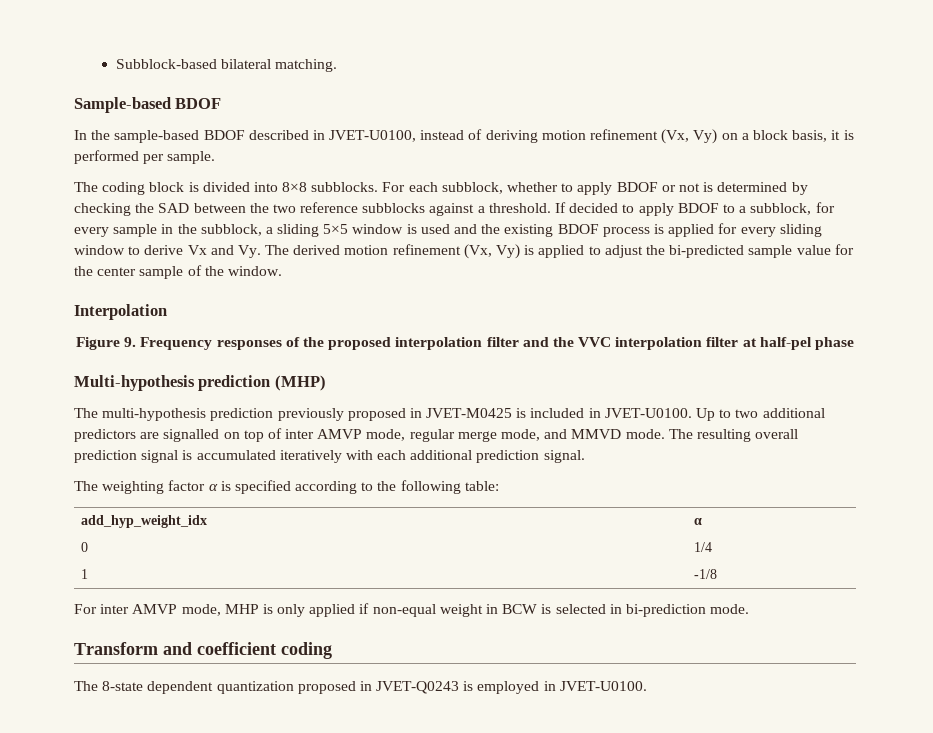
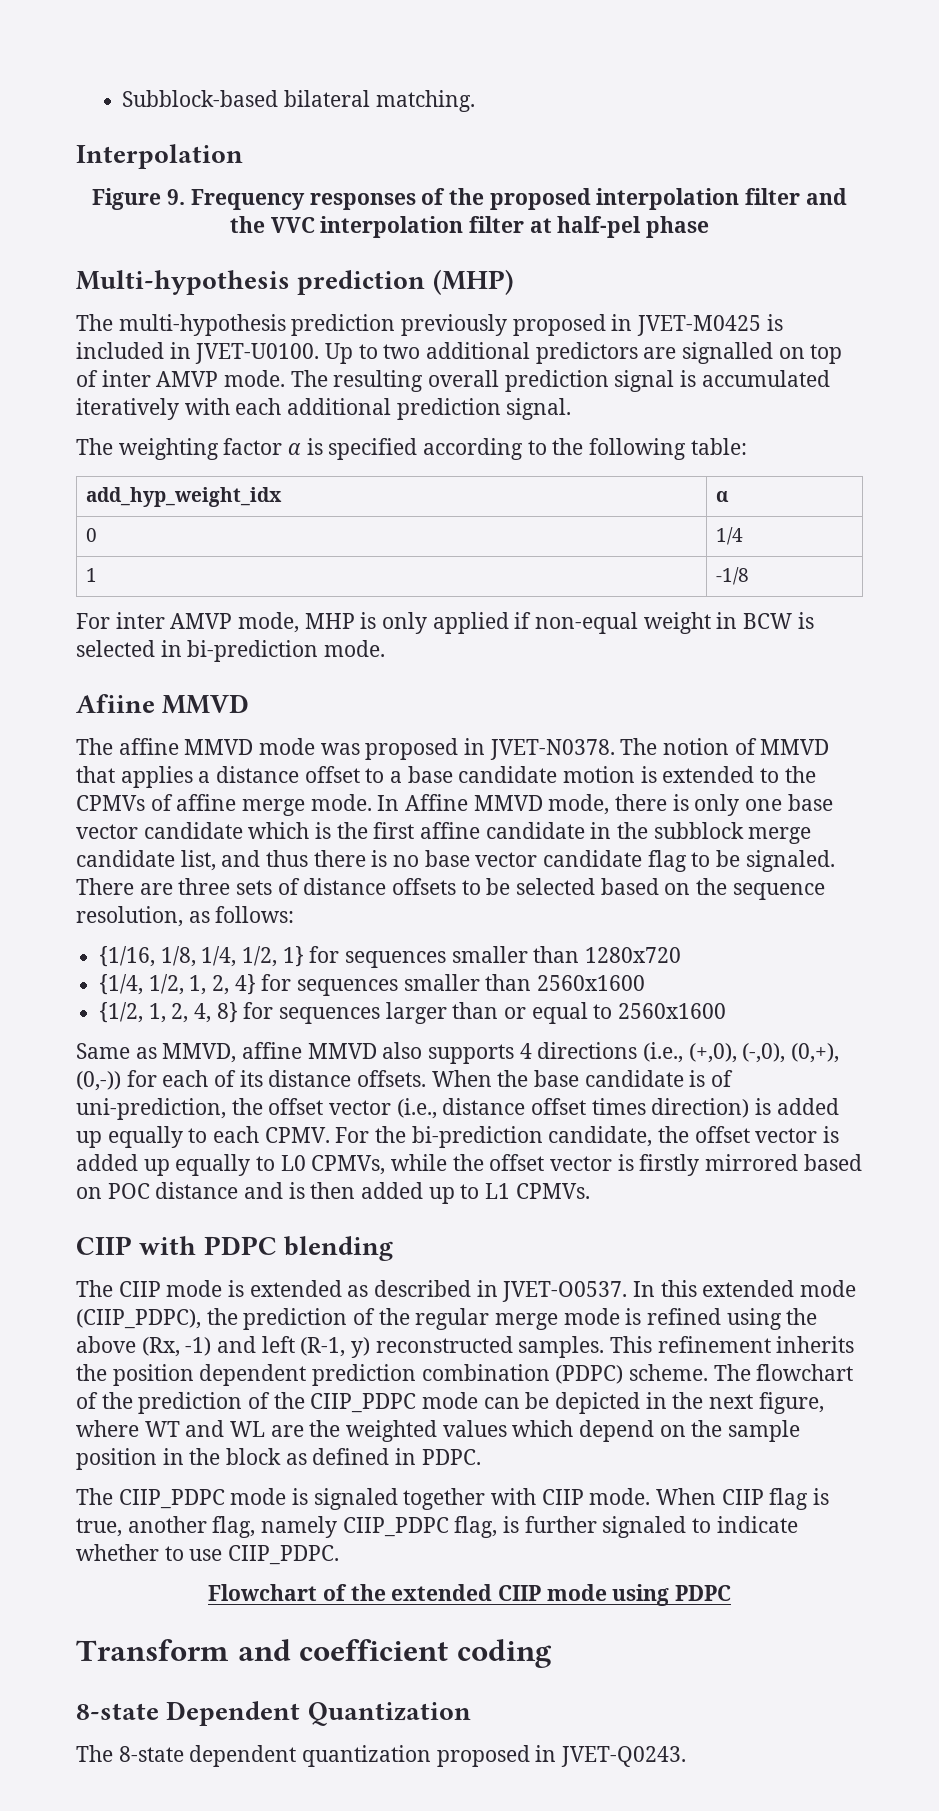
- Sample-based BDOF
- In the sample-based BDOF described in JVET-U0100, instead of deriving motion refinement (Vx, Vy) on a block basis, it is performed per sample.
- The coding block is divided into 8×8 subblocks. For each subblock, whether to apply BDOF or not is determined by checking the SAD between the two reference subblocks against a threshold. If decided to apply BDOF to a subblock, for every sample in the subblock, a sliding 5×5 window is used and the existing BDOF process is applied for every sliding window to derive Vx and Vy. The derived motion refinement (Vx, Vy) is applied to adjust the bi-predicted sample value for the center sample of the window.
- Up to two additional predictors are signalled on top of inter AMVP mode, regular merge mode, and MMVD mode.
+ Up to two additional predictors are signalled on top of inter AMVP mode.
+ Afiine MMVD
+ The affine MMVD mode was proposed in JVET-N0378. The notion of MMVD that applies a distance offset to a base candidate motion is extended to the CPMVs of affine merge mode. In Affine MMVD mode, there is only one base vector candidate which is the first affine candidate in the subblock merge candidate list, and thus there is no base vector candidate flag to be signaled. There are three sets of distance offsets to be selected based on the sequence resolution, as follows:
+ {1/16, 1/8, 1/4, 1/2, 1} for sequences smaller than 1280x720
+ {1/4, 1/2, 1, 2, 4} for sequences smaller than 2560x1600
+ {1/2, 1, 2, 4, 8} for sequences larger than or equal to 2560x1600
+ Same as MMVD, affine MMVD also supports 4 directions (i.e., (+,0), (-,0), (0,+), (0,-)) for each of its distance offsets. When the base candidate is of uni-prediction, the offset vector (i.e., distance offset times direction) is added up equally to each CPMV. For the bi-prediction candidate, the offset vector is added up equally to L0 CPMVs, while the offset vector is firstly mirrored based on POC distance and is then added up to L1 CPMVs.
+ CIIP with PDPC blending
+ The CIIP mode is extended as described in JVET-O0537. In this extended mode (CIIP_PDPC), the prediction of the regular merge mode is refined using the above (Rx, -1) and left (R-1, y) reconstructed samples. This refinement inherits the position dependent prediction combination (PDPC) scheme. The flowchart of the prediction of the CIIP_PDPC mode can be depicted in the next figure, where WT and WL are the weighted values which depend on the sample position in the block as defined in PDPC.
+ The CIIP_PDPC mode is signaled together with CIIP mode. When CIIP flag is true, another flag, namely CIIP_PDPC flag, is further signaled to indicate whether to use CIIP_PDPC.
+ Flowchart of the extended CIIP mode using PDPC
+ 8-state Dependent Quantization
- The 8-state dependent quantization proposed in JVET-Q0243 is employed in JVET-U0100.
+ The 8-state dependent quantization proposed in JVET-Q0243.

